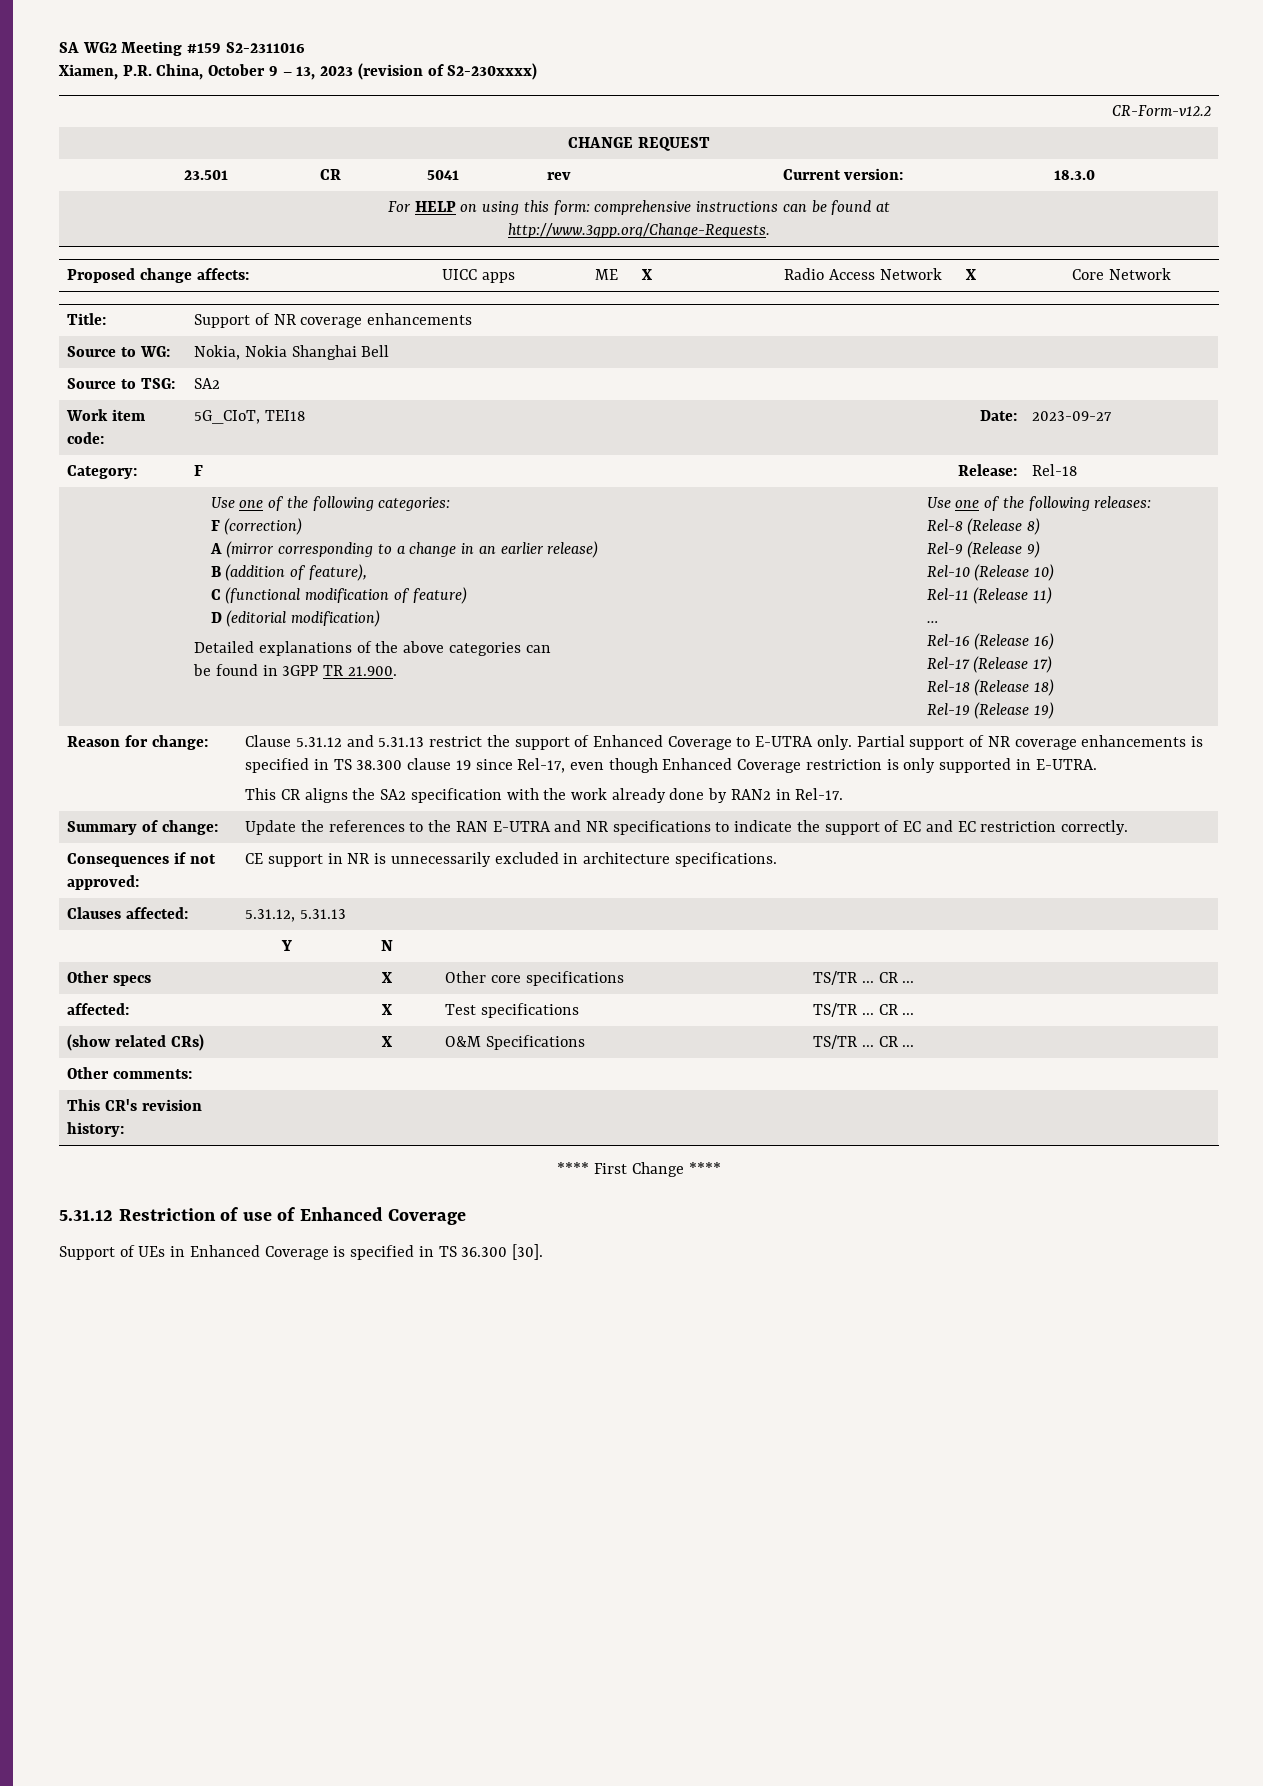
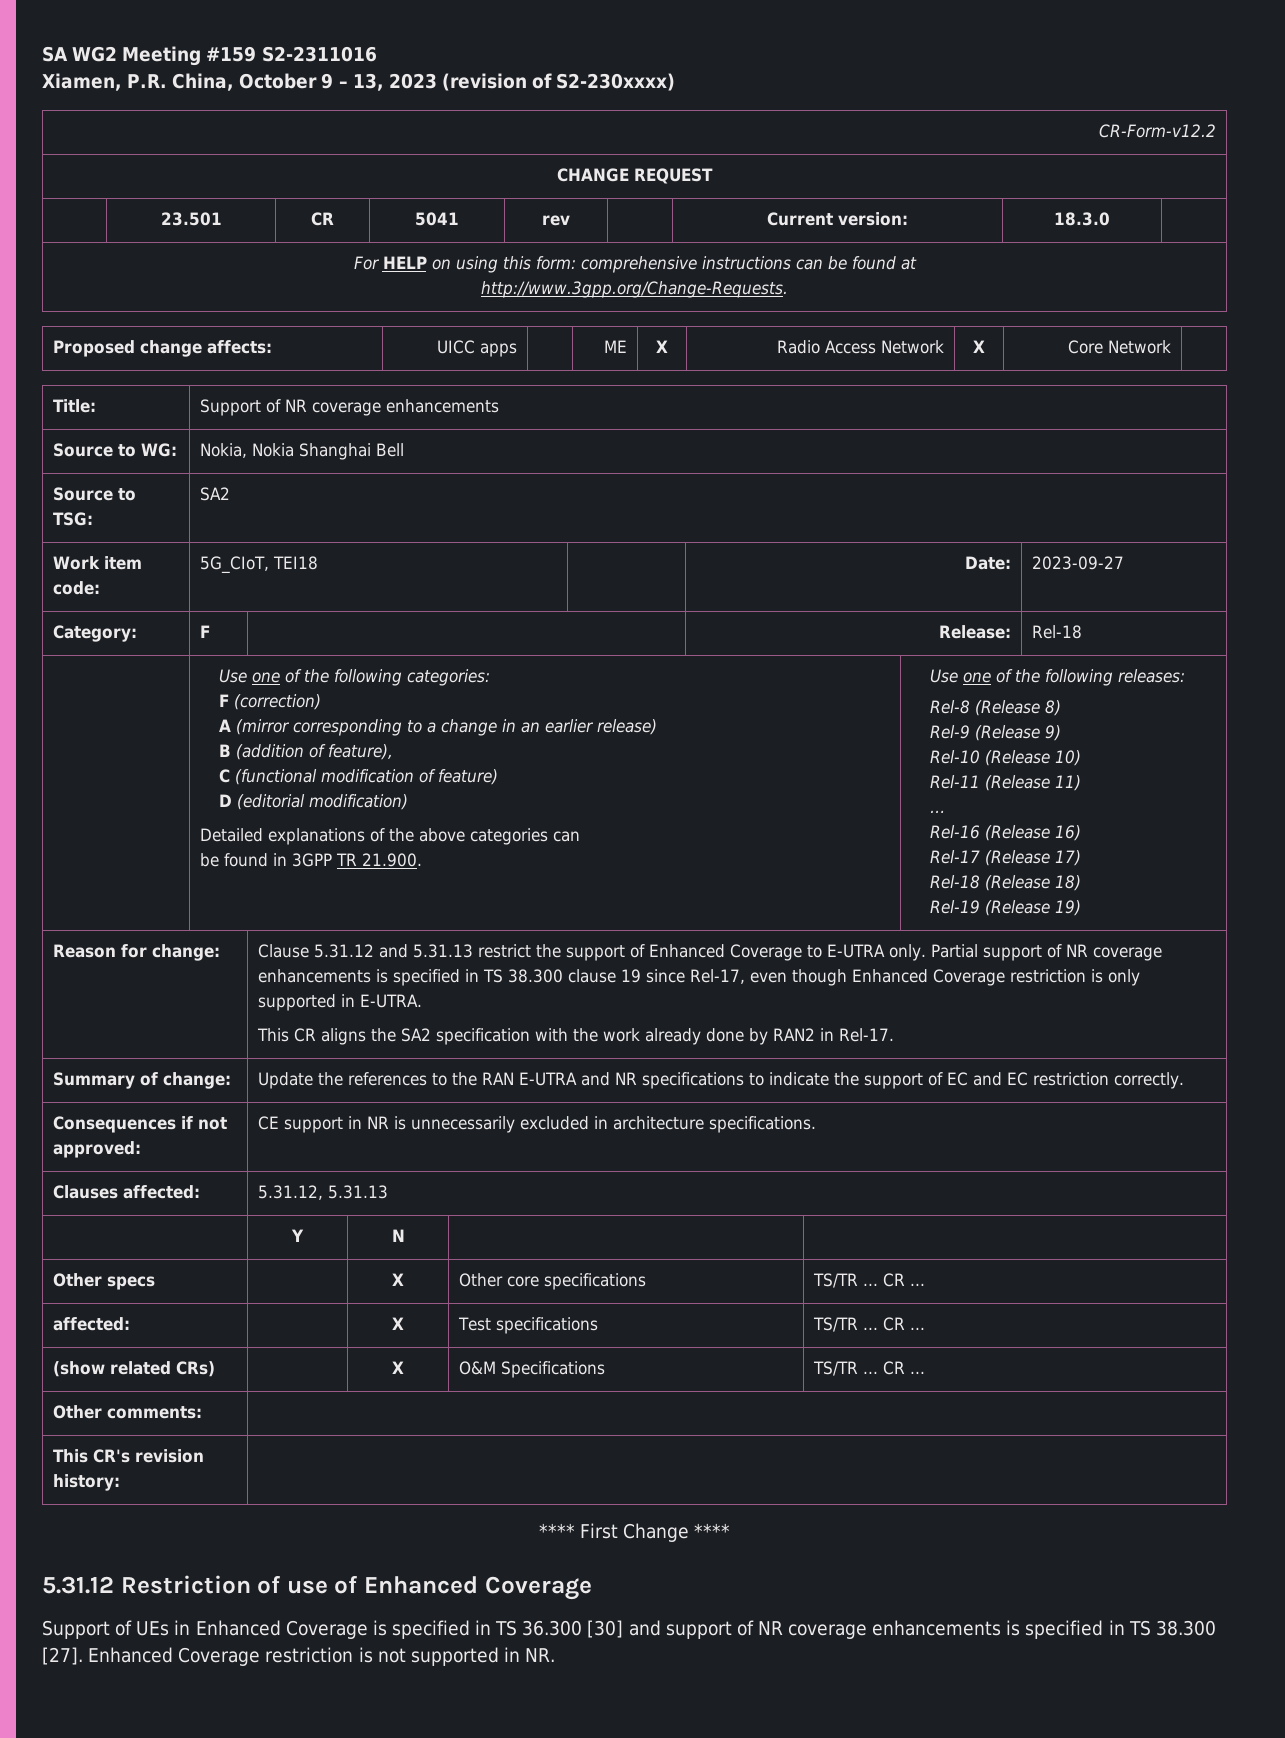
- Support of UEs in Enhanced Coverage is specified in TS 36.300 [30].
+ Support of UEs in Enhanced Coverage is specified in TS 36.300 [30] and support of NR coverage enhancements is specified in TS 38.300 [27]. Enhanced Coverage restriction is not supported in NR.

